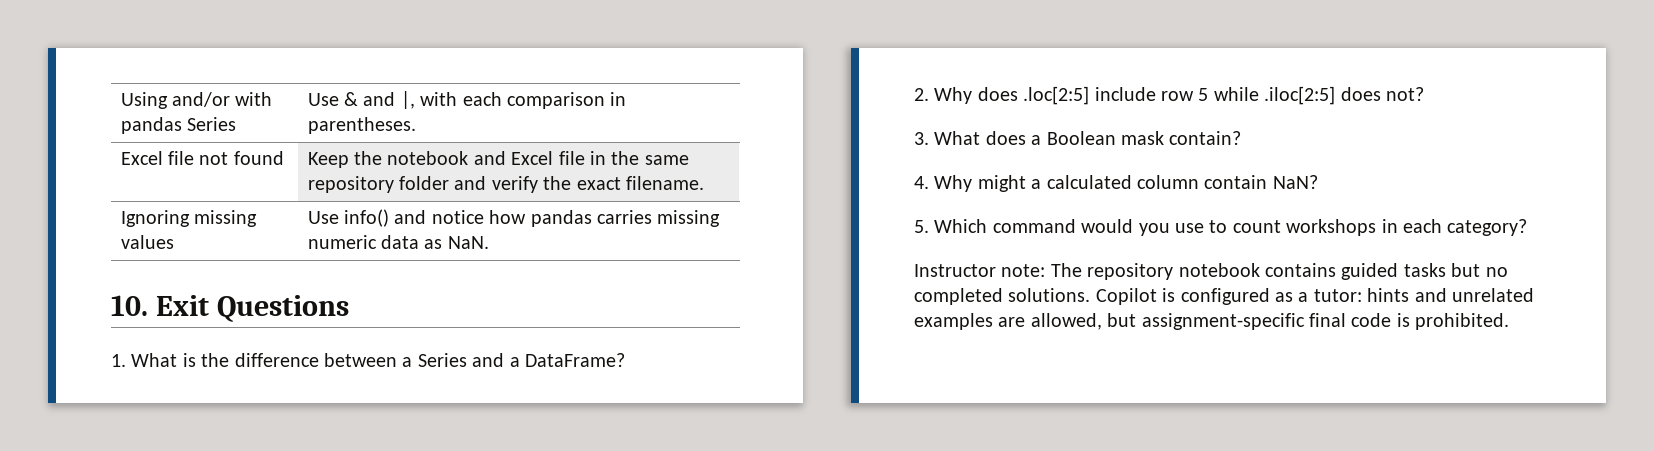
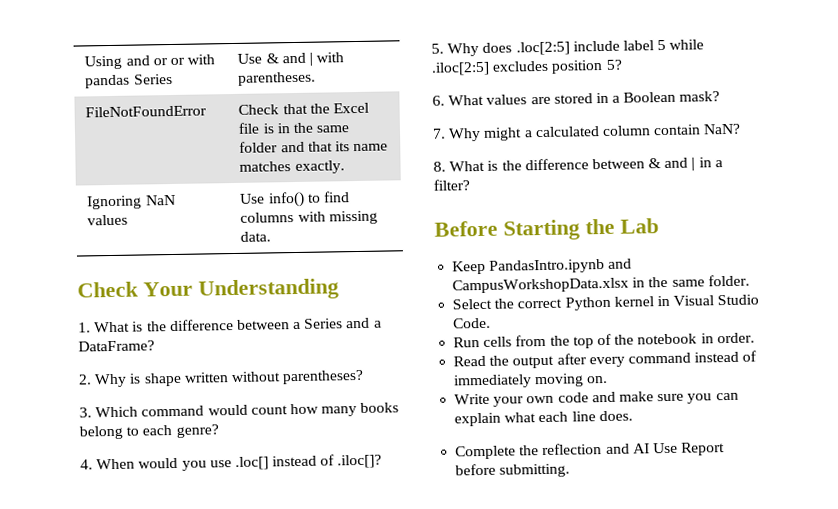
- Using and/or with pandas Series | Use & and |, with each comparison in parentheses.
- Excel file not found | Keep the notebook and Excel file in the same repository folder and verify the exact filename.
+ Using and or or with pandas Series | Use & and | with parentheses.
+ FileNotFoundError | Check that the Excel file is in the same folder and that its name matches exactly.
- Ignoring missing values | Use info() and notice how pandas carries missing numeric data as NaN.
- 10. Exit Questions
+ Ignoring NaN values | Use info() to find columns with missing data.
+ Check Your Understanding
- 2. Why does .loc[2:5] include row 5 while .iloc[2:5] does not?
- 3. What does a Boolean mask contain?
- 4. Why might a calculated column contain NaN?
+ 2. Why is shape written without parentheses?
+ 3. Which command would count how many books belong to each genre?
+ 4. When would you use .loc[] instead of .iloc[]?
+ 5. Why does .loc[2:5] include label 5 while .iloc[2:5] excludes position 5?
+ 6. What values are stored in a Boolean mask?
+ 7. Why might a calculated column contain NaN?
- 5. Which command would you use to count workshops in each category?
- Instructor note: The repository notebook contains guided tasks but no completed solutions. Copilot is configured as a tutor: hints and unrelated examples are allowed, but assignment-specific final code is prohibited.
+ 8. What is the difference between & and | in a filter?
+ Before Starting the Lab
+ Keep PandasIntro.ipynb and CampusWorkshopData.xlsx in the same folder.
+ Select the correct Python kernel in Visual Studio Code.
+ Run cells from the top of the notebook in order.
+ Read the output after every command instead of immediately moving on.
+ Write your own code and make sure you can explain what each line does.
+ Complete the reflection and AI Use Report before submitting.

